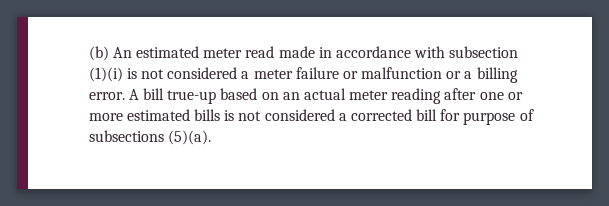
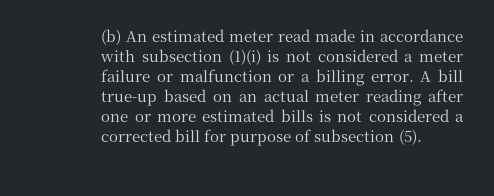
- A bill true-up based on an actual meter reading after one or more estimated bills is not considered a corrected bill for purpose of subsections (5)(a).
+ A bill true-up based on an actual meter reading after one or more estimated bills is not considered a corrected bill for purpose of subsection (5).

